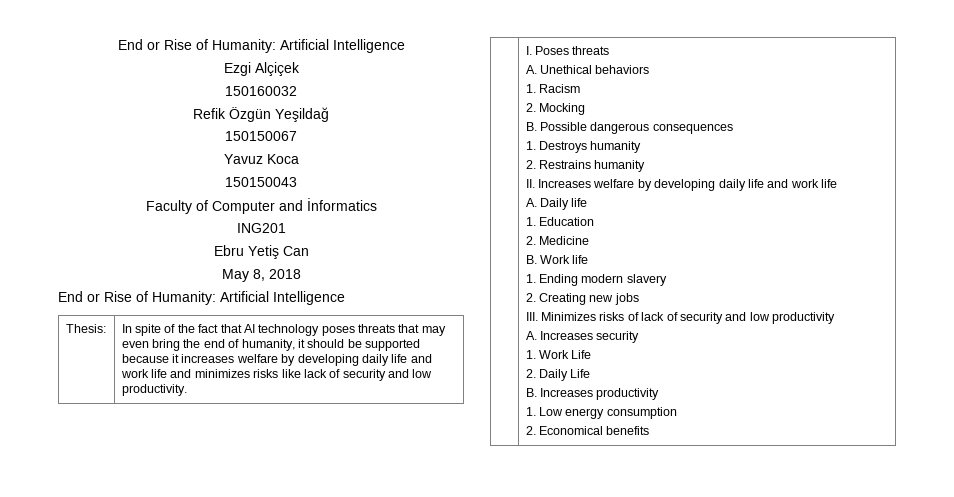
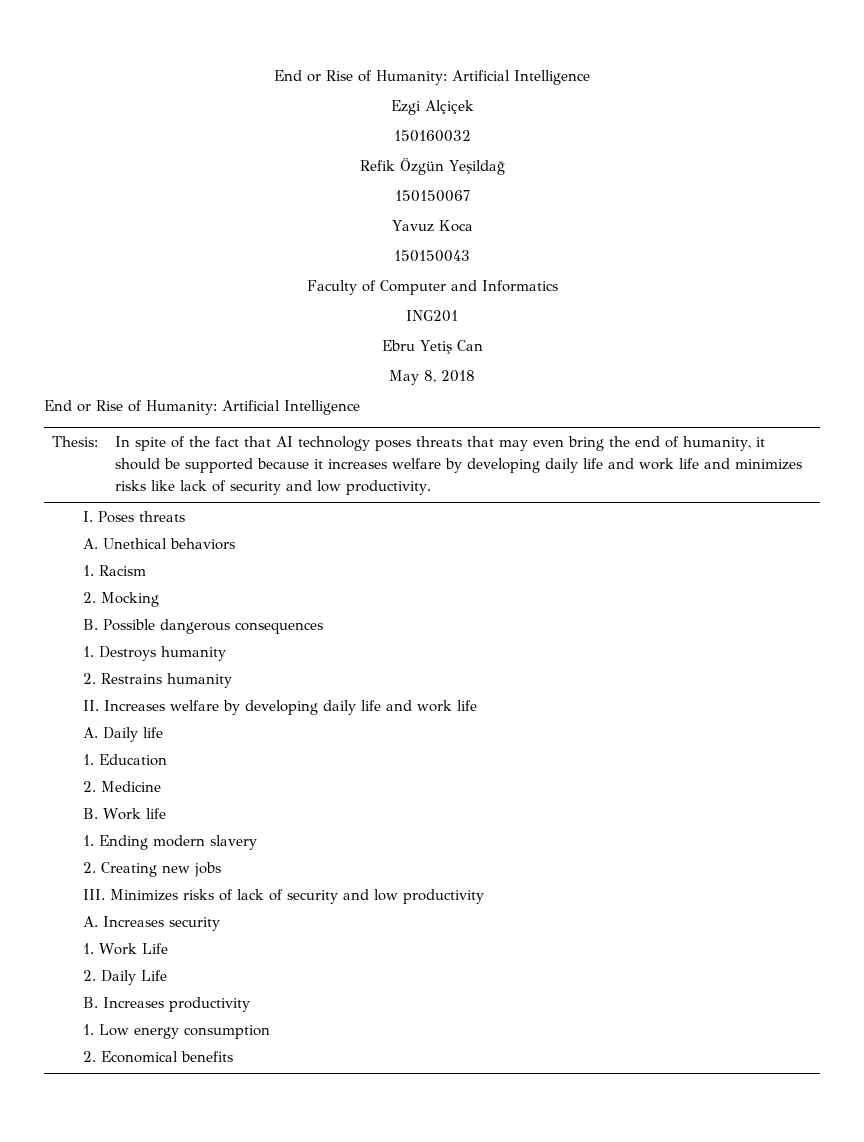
- Faculty of Computer and İnformatics
+ Faculty of Computer and Informatics

